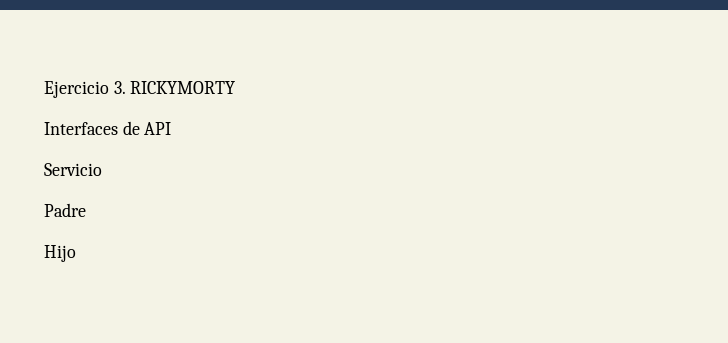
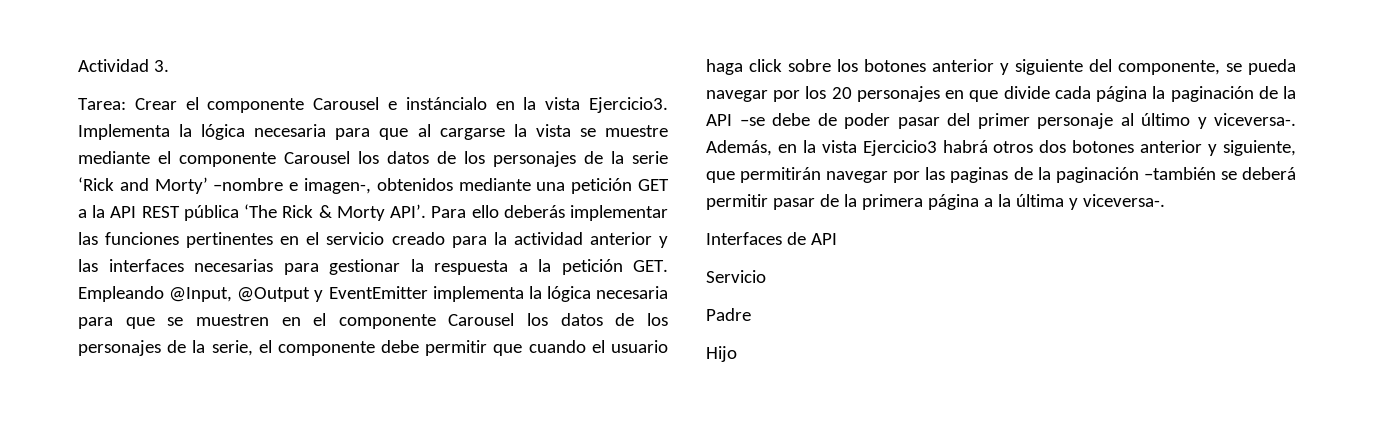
- Ejercicio 3. RICKYMORTY
+ Actividad 3.
+ Tarea: Crear el componente Carousel e instáncialo en la vista Ejercicio3. Implementa la lógica necesaria para que al cargarse la vista se muestre mediante el componente Carousel los datos de los personajes de la serie ‘Rick and Morty’ –nombre e imagen-, obtenidos mediante una petición GET a la API REST pública ‘The Rick & Morty API’. Para ello deberás implementar las funciones pertinentes en el servicio creado para la actividad anterior y las interfaces necesarias para gestionar la respuesta a la petición GET. Empleando @Input, @Output y EventEmitter implementa la lógica necesaria para que se muestren en el componente Carousel los datos de los personajes de la serie, el componente debe permitir que cuando el usuario haga click sobre los botones anterior y siguiente del componente, se pueda navegar por los 20 personajes en que divide cada página la paginación de la API –se debe de poder pasar del primer personaje al último y viceversa-. Además, en la vista Ejercicio3 habrá otros dos botones anterior y siguiente, que permitirán navegar por las paginas de la paginación –también se deberá permitir pasar de la primera página a la última y viceversa-.

